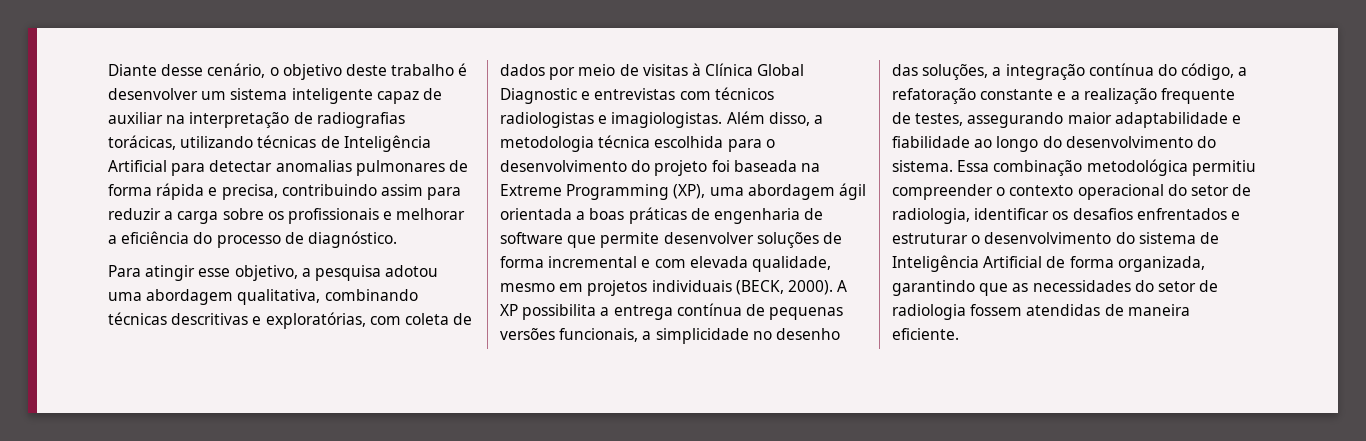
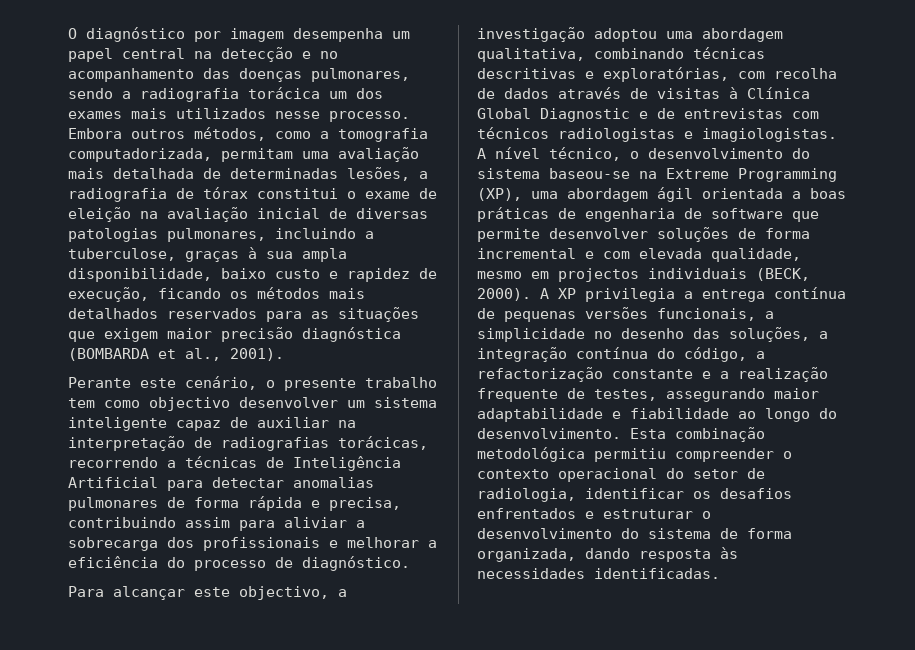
- Diante desse cenário, o objetivo deste trabalho é desenvolver um sistema inteligente capaz de auxiliar na interpretação de radiografias torácicas, utilizando técnicas de Inteligência Artificial para detectar anomalias pulmonares de forma rápida e precisa, contribuindo assim para reduzir a carga sobre os profissionais e melhorar a eficiência do processo de diagnóstico.
+ O diagnóstico por imagem desempenha um papel central na detecção e no acompanhamento das doenças pulmonares, sendo a radiografia torácica um dos exames mais utilizados nesse processo. Embora outros métodos, como a tomografia computadorizada, permitam uma avaliação mais detalhada de determinadas lesões, a radiografia de tórax constitui o exame de eleição na avaliação inicial de diversas patologias pulmonares, incluindo a tuberculose, graças à sua ampla disponibilidade, baixo custo e rapidez de execução, ficando os métodos mais detalhados reservados para as situações que exigem maior precisão diagnóstica (BOMBARDA et al., 2001).
+ Perante este cenário, o presente trabalho tem como objectivo desenvolver um sistema inteligente capaz de auxiliar na interpretação de radiografias torácicas, recorrendo a técnicas de Inteligência Artificial para detectar anomalias pulmonares de forma rápida e precisa, contribuindo assim para aliviar a sobrecarga dos profissionais e melhorar a eficiência do processo de diagnóstico.
- Para atingir esse objetivo, a pesquisa adotou uma abordagem qualitativa, combinando técnicas descritivas e exploratórias, com coleta de dados por meio de visitas à Clínica Global Diagnostic e entrevistas com técnicos radiologistas e imagiologistas.
+ Para alcançar este objectivo, a investigação adoptou uma abordagem qualitativa, combinando técnicas descritivas e exploratórias, com recolha de dados através de visitas à Clínica Global Diagnostic e de entrevistas com técnicos radiologistas e imagiologistas.
- Além disso, a metodologia técnica escolhida para o desenvolvimento do projeto foi baseada na Extreme Programming (XP), uma abordagem ágil orientada a boas práticas de engenharia de software que permite desenvolver soluções de forma incremental e com elevada qualidade, mesmo em projetos individuais (BECK, 2000).
+ A nível técnico, o desenvolvimento do sistema baseou-se na Extreme Programming (XP), uma abordagem ágil orientada a boas práticas de engenharia de software que permite desenvolver soluções de forma incremental e com elevada qualidade, mesmo em projectos individuais (BECK, 2000).
- A XP possibilita a entrega contínua de pequenas versões funcionais, a simplicidade no desenho das soluções, a integração contínua do código, a refatoração constante e a realização frequente de testes, assegurando maior adaptabilidade e fiabilidade ao longo do desenvolvimento do sistema. Essa combinação metodológica permitiu compreender o contexto operacional do setor de radiologia, identificar os desafios enfrentados e estruturar o desenvolvimento do sistema de Inteligência Artificial de forma organizada, garantindo que as necessidades do setor de radiologia fossem atendidas de maneira eficiente.
+ A XP privilegia a entrega contínua de pequenas versões funcionais, a simplicidade no desenho das soluções, a integração contínua do código, a refactorização constante e a realização frequente de testes, assegurando maior adaptabilidade e fiabilidade ao longo do desenvolvimento. Esta combinação metodológica permitiu compreender o contexto operacional do setor de radiologia, identificar os desafios enfrentados e estruturar o desenvolvimento do sistema de forma organizada, dando resposta às necessidades identificadas.

